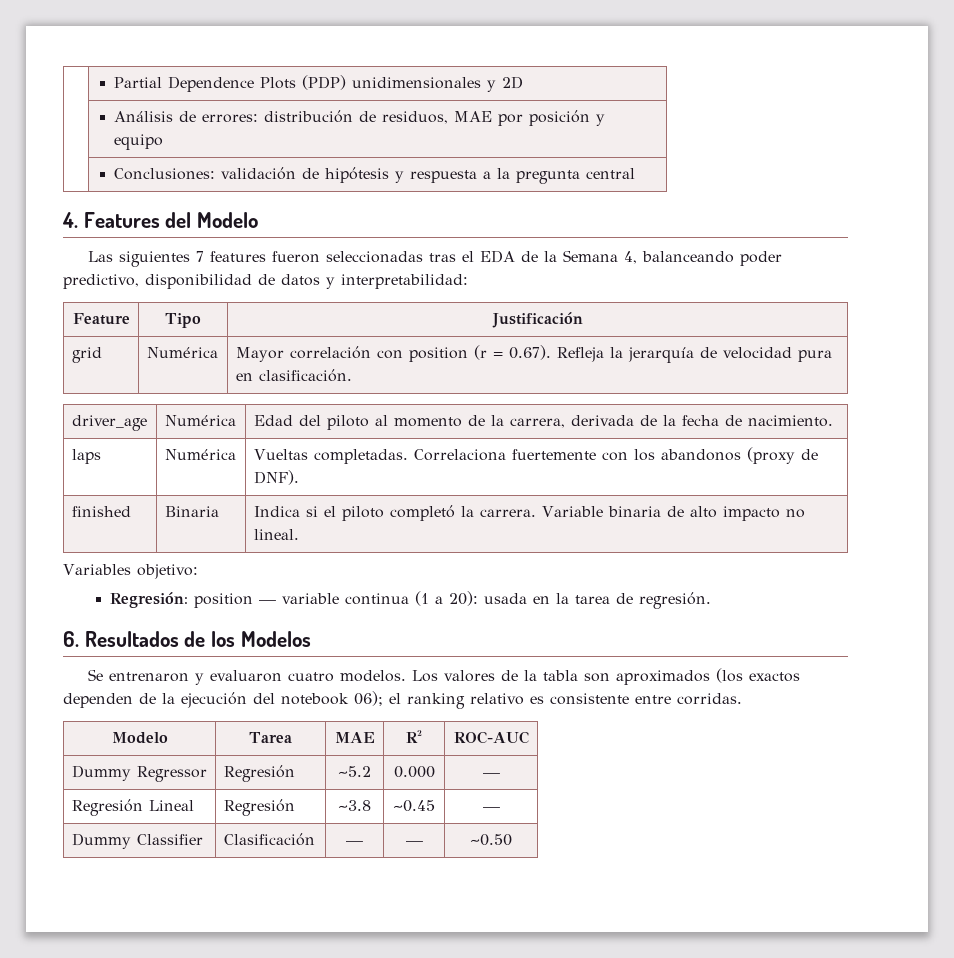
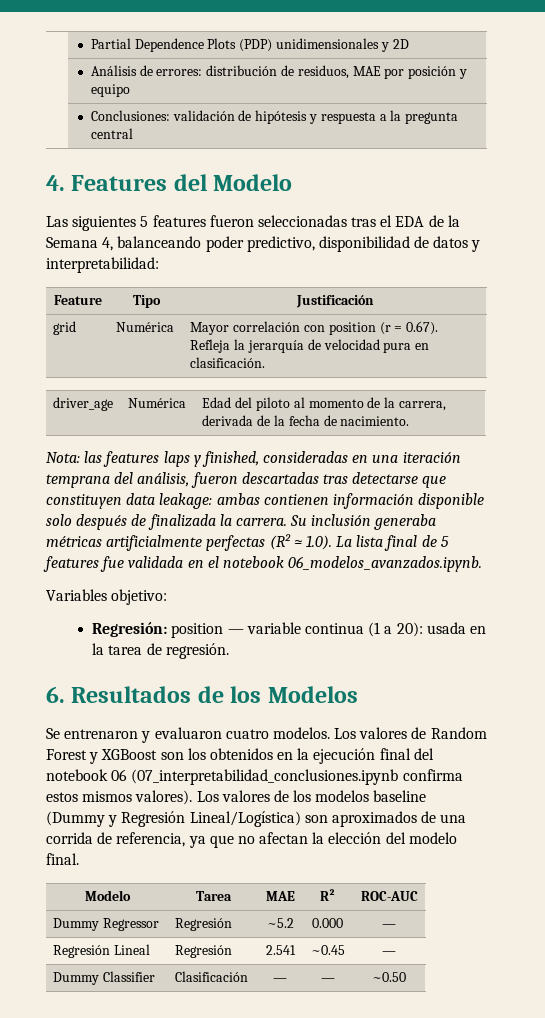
- Las siguientes 7 features fueron seleccionadas tras el EDA de la Semana 4, balanceando poder predictivo, disponibilidad de datos y interpretabilidad:
+ Las siguientes 5 features fueron seleccionadas tras el EDA de la Semana 4, balanceando poder predictivo, disponibilidad de datos y interpretabilidad:
- laps | Numérica | Vueltas completadas. Correlaciona fuertemente con los abandonos (proxy de DNF).
- finished | Binaria | Indica si el piloto completó la carrera. Variable binaria de alto impacto no lineal.
+ Nota: las features laps y finished, consideradas en una iteración temprana del análisis, fueron descartadas tras detectarse que constituyen data leakage: ambas contienen información disponible solo después de finalizada la carrera. Su inclusión generaba métricas artificialmente perfectas (R² ≈ 1.0). La lista final de 5 features fue validada en el notebook 06_modelos_avanzados.ipynb.
- Los valores de la tabla son aproximados (los exactos dependen de la ejecución del notebook 06); el ranking relativo es consistente entre corridas.
+ Los valores de Random Forest y XGBoost son los obtenidos en la ejecución final del notebook 06 (07_interpretabilidad_conclusiones.ipynb confirma estos mismos valores). Los valores de los modelos baseline (Dummy y Regresión Lineal/Logística) son aproximados de una corrida de referencia, ya que no afectan la elección del modelo final.
- Regresión Lineal | Regresión | ~3.8 | ~0.45 | —
+ Regresión Lineal | Regresión | 2.541 | ~0.45 | —

